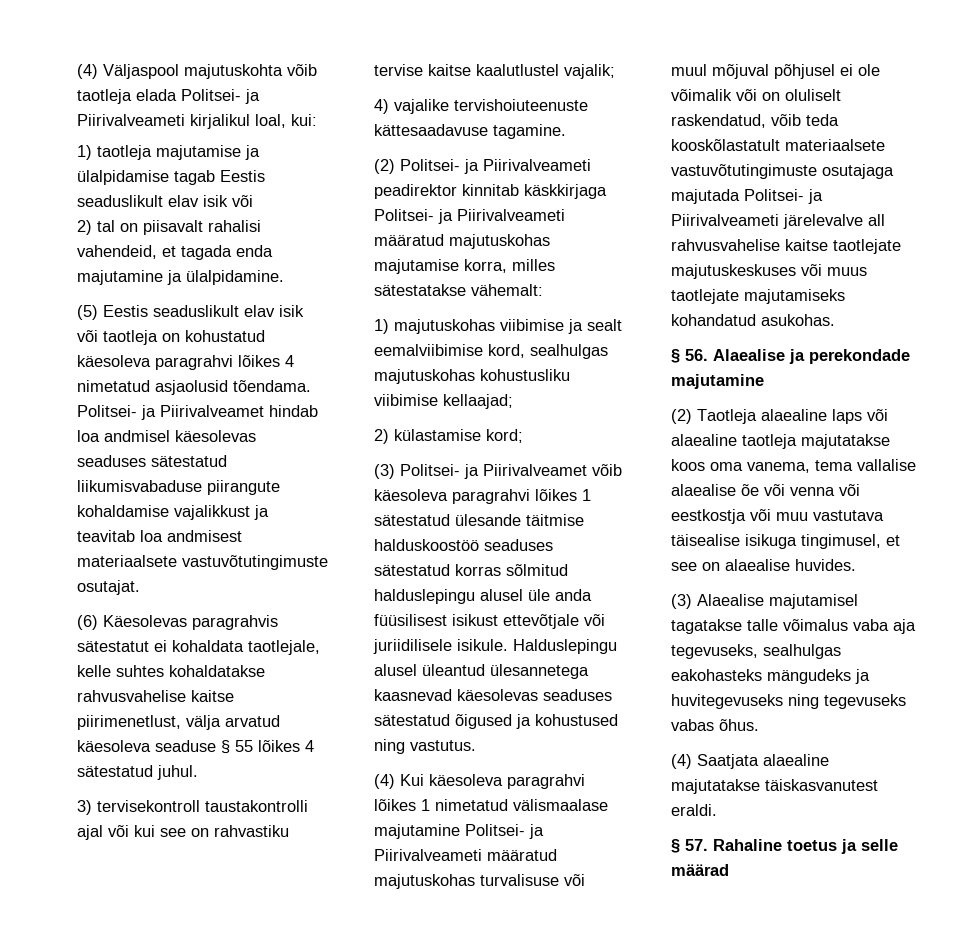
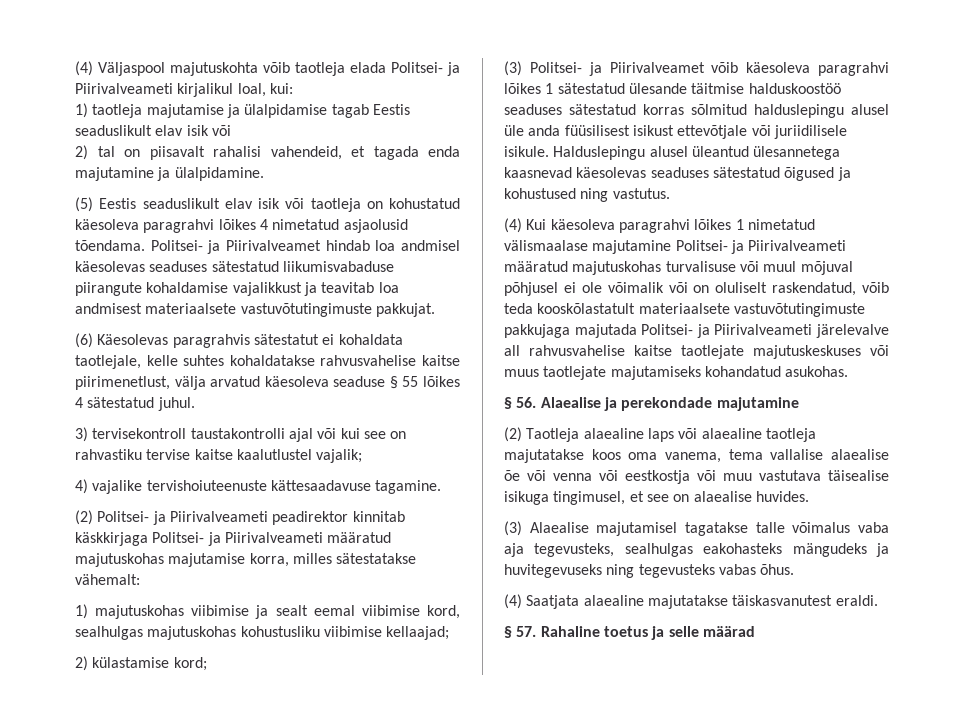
- Politsei- ja Piirivalveamet hindab loa andmisel käesolevas seaduses sätestatud liikumisvabaduse piirangute kohaldamise vajalikkust ja teavitab loa andmisest materiaalsete vastuvõtutingimuste osutajat.
+ Politsei- ja Piirivalveamet hindab loa andmisel käesolevas seaduses sätestatud liikumisvabaduse piirangute kohaldamise vajalikkust ja teavitab loa andmisest materiaalsete vastuvõtutingimuste pakkujat.
- 1) majutuskohas viibimise ja sealt eemalviibimise kord, sealhulgas majutuskohas kohustusliku viibimise kellaajad;
+ 1) majutuskohas viibimise ja sealt eemal viibimise kord, sealhulgas majutuskohas kohustusliku viibimise kellaajad;
- (4) Kui käesoleva paragrahvi lõikes 1 nimetatud välismaalase majutamine Politsei- ja Piirivalveameti määratud majutuskohas turvalisuse või muul mõjuval põhjusel ei ole võimalik või on oluliselt raskendatud, võib teda kooskõlastatult materiaalsete vastuvõtutingimuste osutajaga majutada Politsei- ja Piirivalveameti järelevalve all rahvusvahelise kaitse taotlejate majutuskeskuses või muus taotlejate majutamiseks kohandatud asukohas.
+ (4) Kui käesoleva paragrahvi lõikes 1 nimetatud välismaalase majutamine Politsei- ja Piirivalveameti määratud majutuskohas turvalisuse või muul mõjuval põhjusel ei ole võimalik või on oluliselt raskendatud, võib teda kooskõlastatult materiaalsete vastuvõtutingimuste pakkujaga majutada Politsei- ja Piirivalveameti järelevalve all rahvusvahelise kaitse taotlejate majutuskeskuses või muus taotlejate majutamiseks kohandatud asukohas.
- (3) Alaealise majutamisel tagatakse talle võimalus vaba aja tegevuseks, sealhulgas eakohasteks mängudeks ja huvitegevuseks ning tegevuseks vabas õhus.
+ (3) Alaealise majutamisel tagatakse talle võimalus vaba aja tegevusteks, sealhulgas eakohasteks mängudeks ja huvitegevuseks ning tegevusteks vabas õhus.

